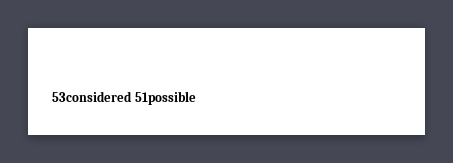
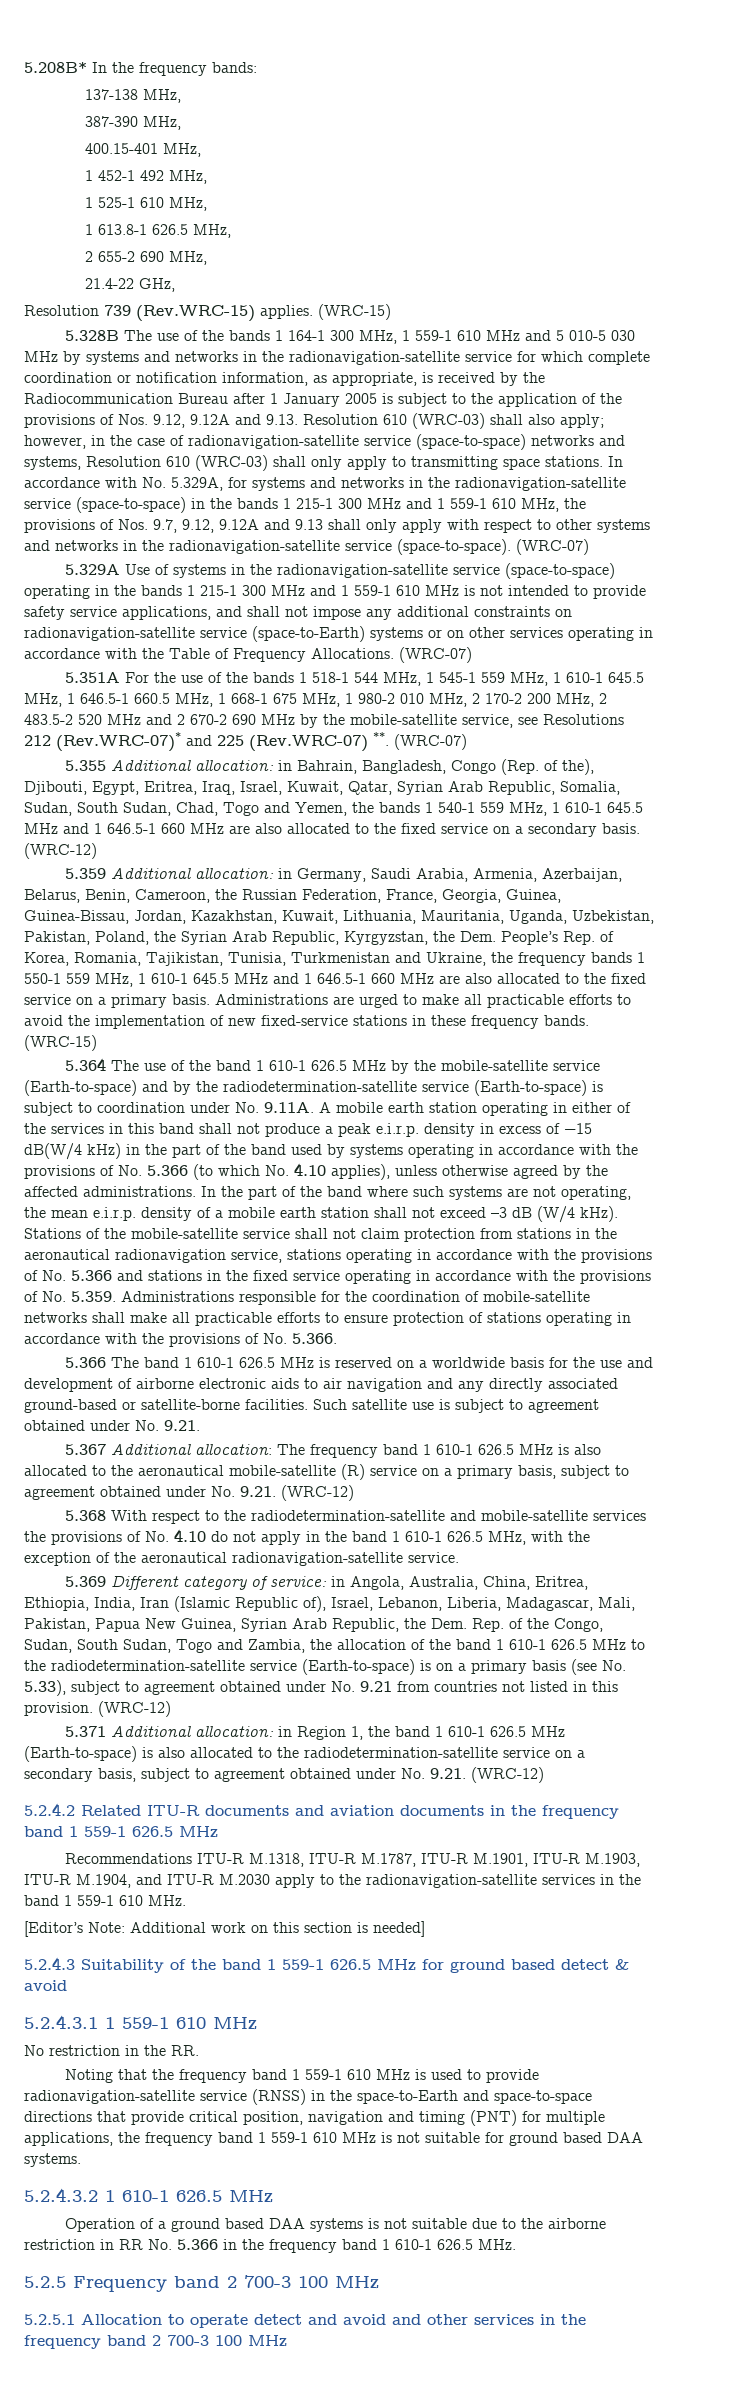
- 53considered 51possible
+ 5.208B* In the frequency bands:
+ 137-138 MHz,
+ 387-390 MHz,
+ 400.15-401 MHz,
+ 1 452-1 492 MHz,
+ 1 525-1 610 MHz,
+ 1 613.8-1 626.5 MHz,
+ 2 655-2 690 MHz,
+ 21.4-22 GHz,
+ Resolution 739 (Rev.WRC-15) applies. (WRC-15)
+ 5.328B The use of the bands 1 164-1 300 MHz, 1 559-1 610 MHz and 5 010-5 030 MHz by systems and networks in the radionavigation-satellite service for which complete coordination or notification information, as appropriate, is received by the Radiocommunication Bureau after 1 January 2005 is subject to the application of the provisions of Nos. 9.12, 9.12A and 9.13. Resolution 610 (WRC-03) shall also apply; however, in the case of radionavigation-satellite service (space-to-space) networks and systems, Resolution 610 (WRC-03) shall only apply to transmitting space stations. In accordance with No. 5.329A, for systems and networks in the radionavigation-satellite service (space-to-space) in the bands 1 215-1 300 MHz and 1 559-1 610 MHz, the provisions of Nos. 9.7, 9.12, 9.12A and 9.13 shall only apply with respect to other systems and networks in the radionavigation-satellite service (space-to-space). (WRC-07)
+ 5.329A Use of systems in the radionavigation-satellite service (space-to-space) operating in the bands 1 215-1 300 MHz and 1 559-1 610 MHz is not intended to provide safety service applications, and shall not impose any additional constraints on radionavigation-satellite service (space-to-Earth) systems or on other services operating in accordance with the Table of Frequency Allocations. (WRC-07)
+ 5.351A For the use of the bands 1 518-1 544 MHz, 1 545-1 559 MHz, 1 610-1 645.5 MHz, 1 646.5-1 660.5 MHz, 1 668-1 675 MHz, 1 980-2 010 MHz, 2 170-2 200 MHz, 2 483.5-2 520 MHz and 2 670-2 690 MHz by the mobile-satellite service, see Resolutions 212 (Rev.WRC-07)* and 225 (Rev.WRC-07) **. (WRC-07)
+ 5.355 Additional allocation: in Bahrain, Bangladesh, Congo (Rep. of the), Djibouti, Egypt, Eritrea, Iraq, Israel, Kuwait, Qatar, Syrian Arab Republic, Somalia, Sudan, South Sudan, Chad, Togo and Yemen, the bands 1 540-1 559 MHz, 1 610-1 645.5 MHz and 1 646.5-1 660 MHz are also allocated to the fixed service on a secondary basis. (WRC-12)
+ 5.359 Additional allocation: in Germany, Saudi Arabia, Armenia, Azerbaijan, Belarus, Benin, Cameroon, the Russian Federation, France, Georgia, Guinea, Guinea-Bissau, Jordan, Kazakhstan, Kuwait, Lithuania, Mauritania, Uganda, Uzbekistan, Pakistan, Poland, the Syrian Arab Republic, Kyrgyzstan, the Dem. People’s Rep. of Korea, Romania, Tajikistan, Tunisia, Turkmenistan and Ukraine, the frequency bands 1 550-1 559 MHz, 1 610-1 645.5 MHz and 1 646.5-1 660 MHz are also allocated to the fixed service on a primary basis. Administrations are urged to make all practicable efforts to avoid the implementation of new fixed-service stations in these frequency bands. (WRC-15)
+ 5.364 The use of the band 1 610-1 626.5 MHz by the mobile-satellite service (Earth-to-space) and by the radiodetermination-satellite service (Earth-to-space) is subject to coordination under No. 9.11A. A mobile earth station operating in either of the services in this band shall not produce a peak e.i.r.p. density in excess of −15 dB(W/4 kHz) in the part of the band used by systems operating in accordance with the provisions of No. 5.366 (to which No. 4.10 applies), unless otherwise agreed by the affected administrations. In the part of the band where such systems are not operating, the mean e.i.r.p. density of a mobile earth station shall not exceed –3 dB (W/4 kHz). Stations of the mobile-satellite service shall not claim protection from stations in the aeronautical radionavigation service, stations operating in accordance with the provisions of No. 5.366 and stations in the fixed service operating in accordance with the provisions of No. 5.359. Administrations responsible for the coordination of mobile-satellite networks shall make all practicable efforts to ensure protection of stations operating in accordance with the provisions of No. 5.366.
+ 5.366 The band 1 610-1 626.5 MHz is reserved on a worldwide basis for the use and development of airborne electronic aids to air navigation and any directly associated ground-based or satellite-borne facilities. Such satellite use is subject to agreement obtained under No. 9.21.
+ 5.367 Additional allocation: The frequency band 1 610-1 626.5 MHz is also allocated to the aeronautical mobile-satellite (R) service on a primary basis, subject to agreement obtained under No. 9.21. (WRC-12)
+ 5.368 With respect to the radiodetermination-satellite and mobile-satellite services the provisions of No. 4.10 do not apply in the band 1 610-1 626.5 MHz, with the exception of the aeronautical radionavigation-satellite service.
+ 5.369 Different category of service: in Angola, Australia, China, Eritrea, Ethiopia, India, Iran (Islamic Republic of), Israel, Lebanon, Liberia, Madagascar, Mali, Pakistan, Papua New Guinea, Syrian Arab Republic, the Dem. Rep. of the Congo, Sudan, South Sudan, Togo and Zambia, the allocation of the band 1 610-1 626.5 MHz to the radiodetermination-satellite service (Earth-to-space) is on a primary basis (see No. 5.33), subject to agreement obtained under No. 9.21 from countries not listed in this provision. (WRC-12)
+ 5.371 Additional allocation: in Region 1, the band 1 610-1 626.5 MHz (Earth-to-space) is also allocated to the radiodetermination-satellite service on a secondary basis, subject to agreement obtained under No. 9.21. (WRC-12)
+ 5.2.4.2 Related ITU-R documents and aviation documents in the frequency band 1 559-1 626.5 MHz
+ Recommendations ITU-R M.1318, ITU-R M.1787, ITU-R M.1901, ITU-R M.1903, ITU-R M.1904, and ITU-R M.2030 apply to the radionavigation-satellite services in the band 1 559-1 610 MHz.
+ [Editor’s Note: Additional work on this section is needed]
+ 5.2.4.3 Suitability of the band 1 559-1 626.5 MHz for ground based detect & avoid
+ 5.2.4.3.1 1 559-1 610 MHz
+ No restriction in the RR.
+ Noting that the frequency band 1 559-1 610 MHz is used to provide radionavigation-satellite service (RNSS) in the space-to-Earth and space-to-space directions that provide critical position, navigation and timing (PNT) for multiple applications, the frequency band 1 559-1 610 MHz is not suitable for ground based DAA systems.
+ 5.2.4.3.2 1 610-1 626.5 MHz
+ Operation of a ground based DAA systems is not suitable due to the airborne restriction in RR No. 5.366 in the frequency band 1 610-1 626.5 MHz.
+ 5.2.5 Frequency band 2 700-3 100 MHz
+ 5.2.5.1 Allocation to operate detect and avoid and other services in the frequency band 2 700-3 100 MHz

